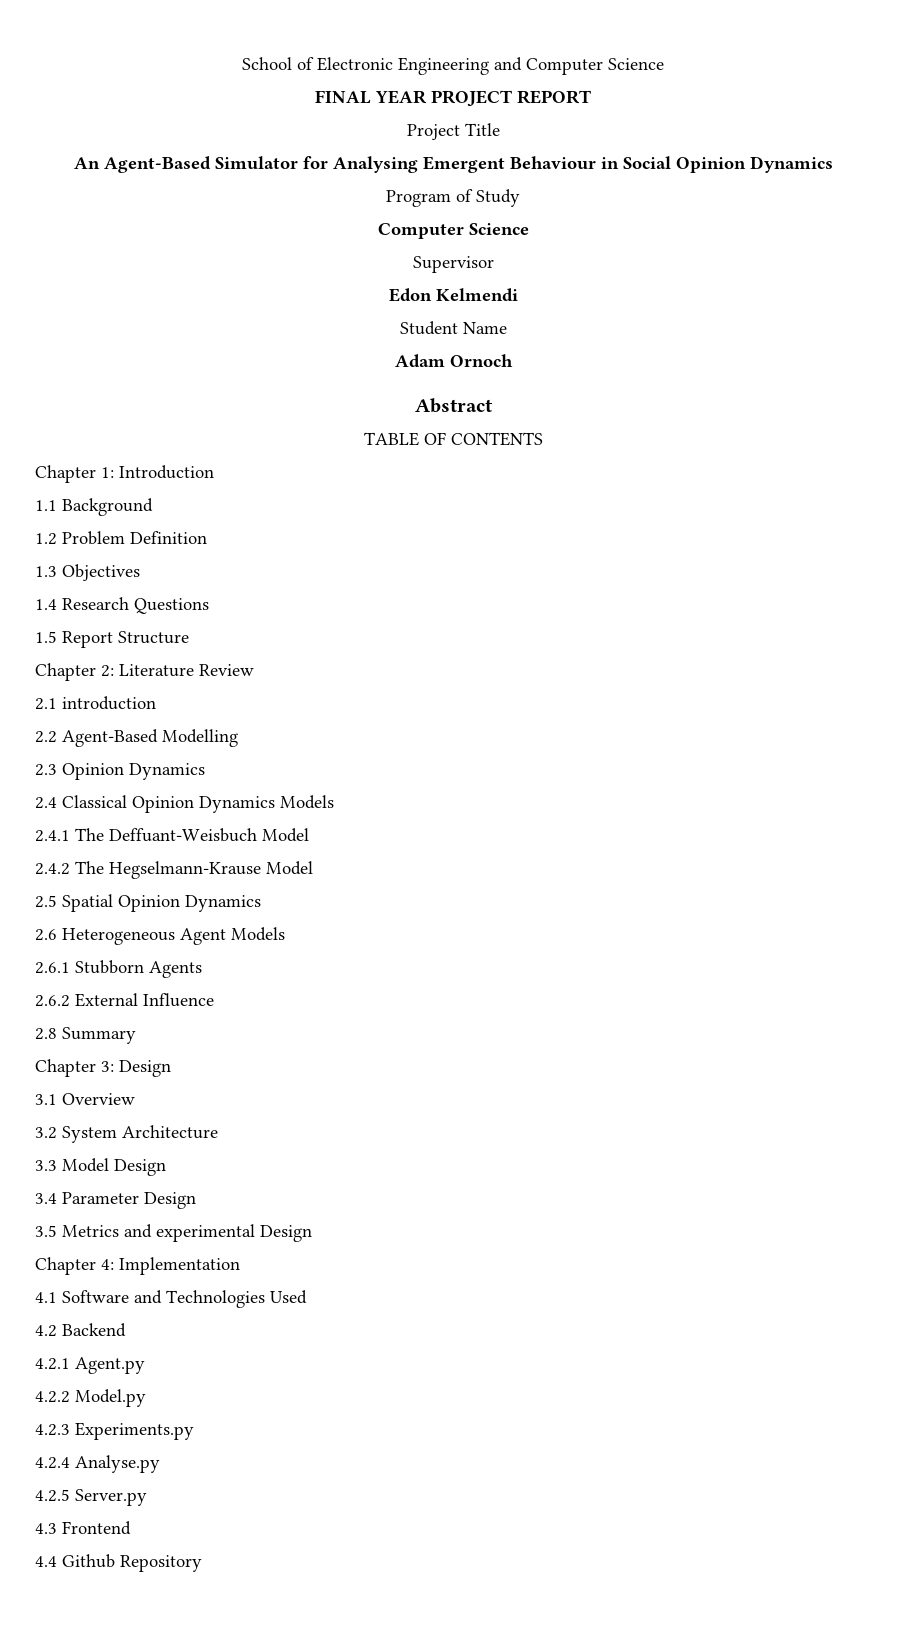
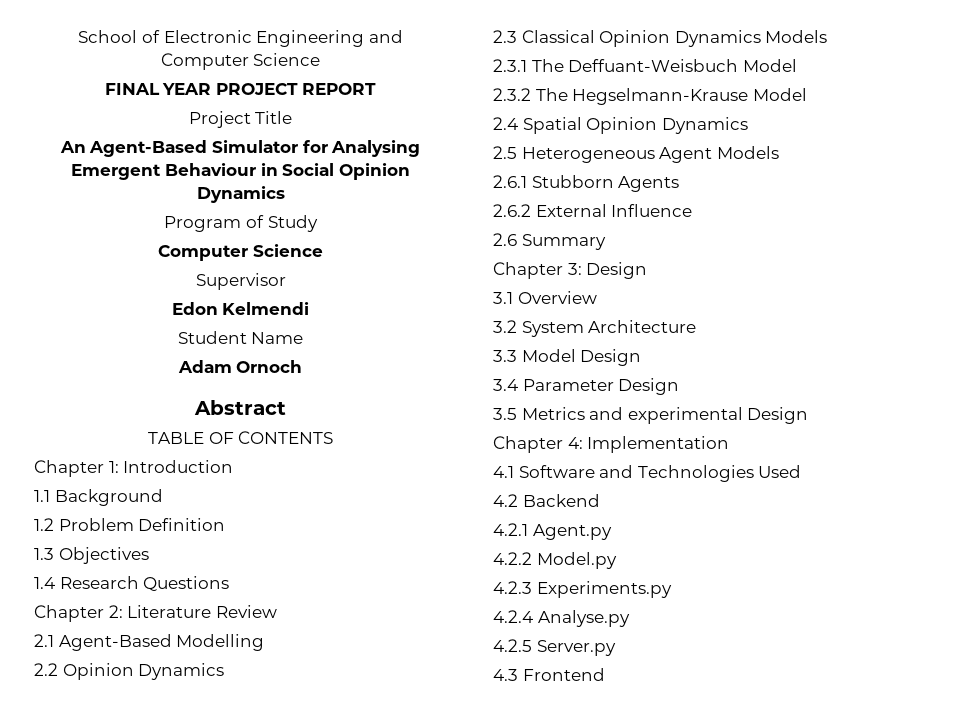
- 1.5 Report Structure
- 2.1 introduction
- 2.2 Agent-Based Modelling
+ 2.1 Agent-Based Modelling
- 2.3 Opinion Dynamics
- 2.4 Classical Opinion Dynamics Models
+ 2.2 Opinion Dynamics
+ 2.3 Classical Opinion Dynamics Models
- 2.4.1 The Deffuant-Weisbuch Model
+ 2.3.1 The Deffuant-Weisbuch Model
- 2.4.2 The Hegselmann-Krause Model
+ 2.3.2 The Hegselmann-Krause Model
- 2.5 Spatial Opinion Dynamics
+ 2.4 Spatial Opinion Dynamics
- 2.6 Heterogeneous Agent Models
+ 2.5 Heterogeneous Agent Models
- 2.8 Summary
+ 2.6 Summary
- 4.4 Github Repository

